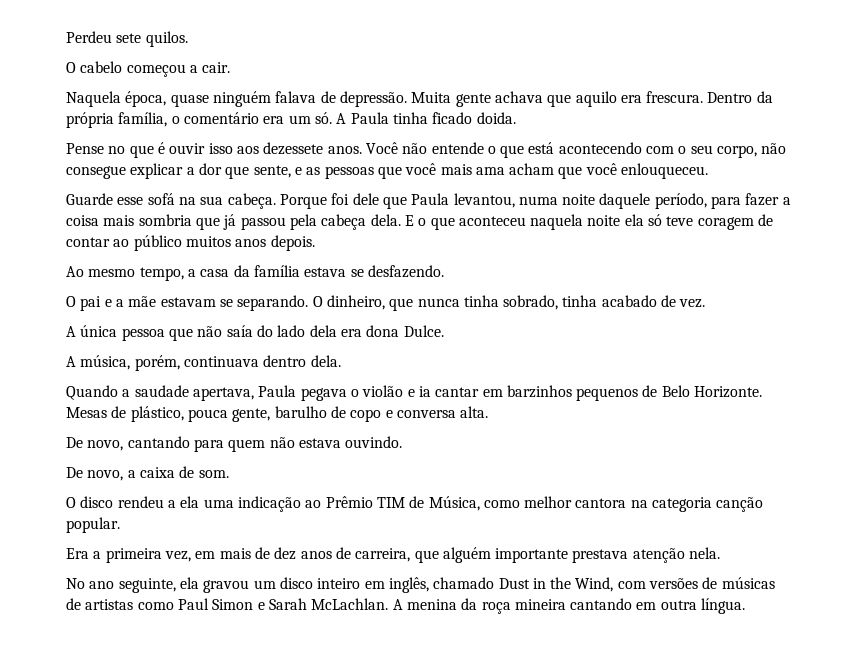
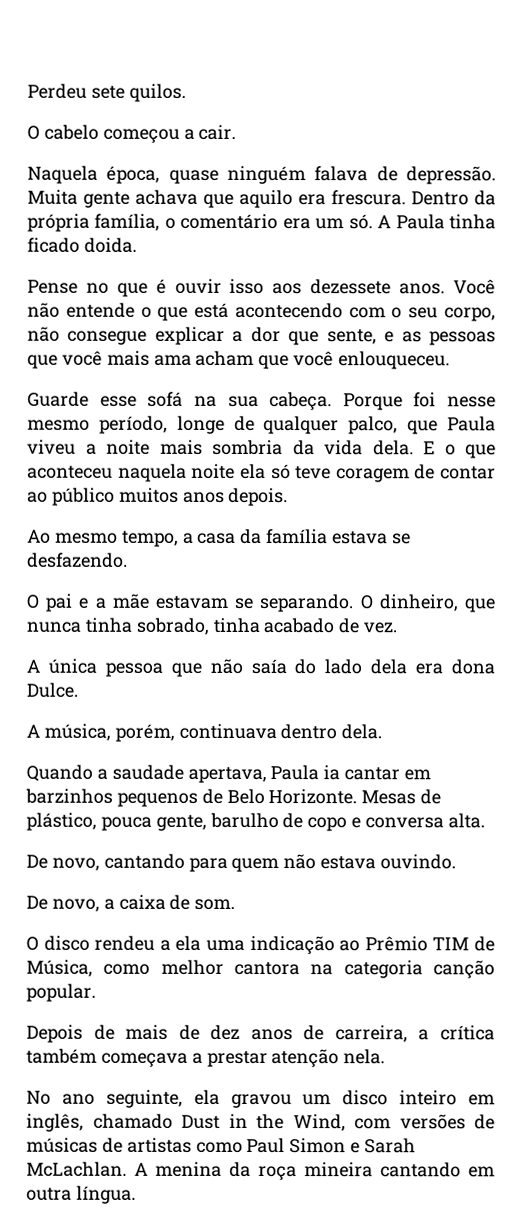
- Porque foi dele que Paula levantou, numa noite daquele período, para fazer a coisa mais sombria que já passou pela cabeça dela.
+ Porque foi nesse mesmo período, longe de qualquer palco, que Paula viveu a noite mais sombria da vida dela.
- Quando a saudade apertava, Paula pegava o violão e ia cantar em barzinhos pequenos de Belo Horizonte.
+ Quando a saudade apertava, Paula ia cantar em barzinhos pequenos de Belo Horizonte.
- Era a primeira vez, em mais de dez anos de carreira, que alguém importante prestava atenção nela.
+ Depois de mais de dez anos de carreira, a crítica também começava a prestar atenção nela.

